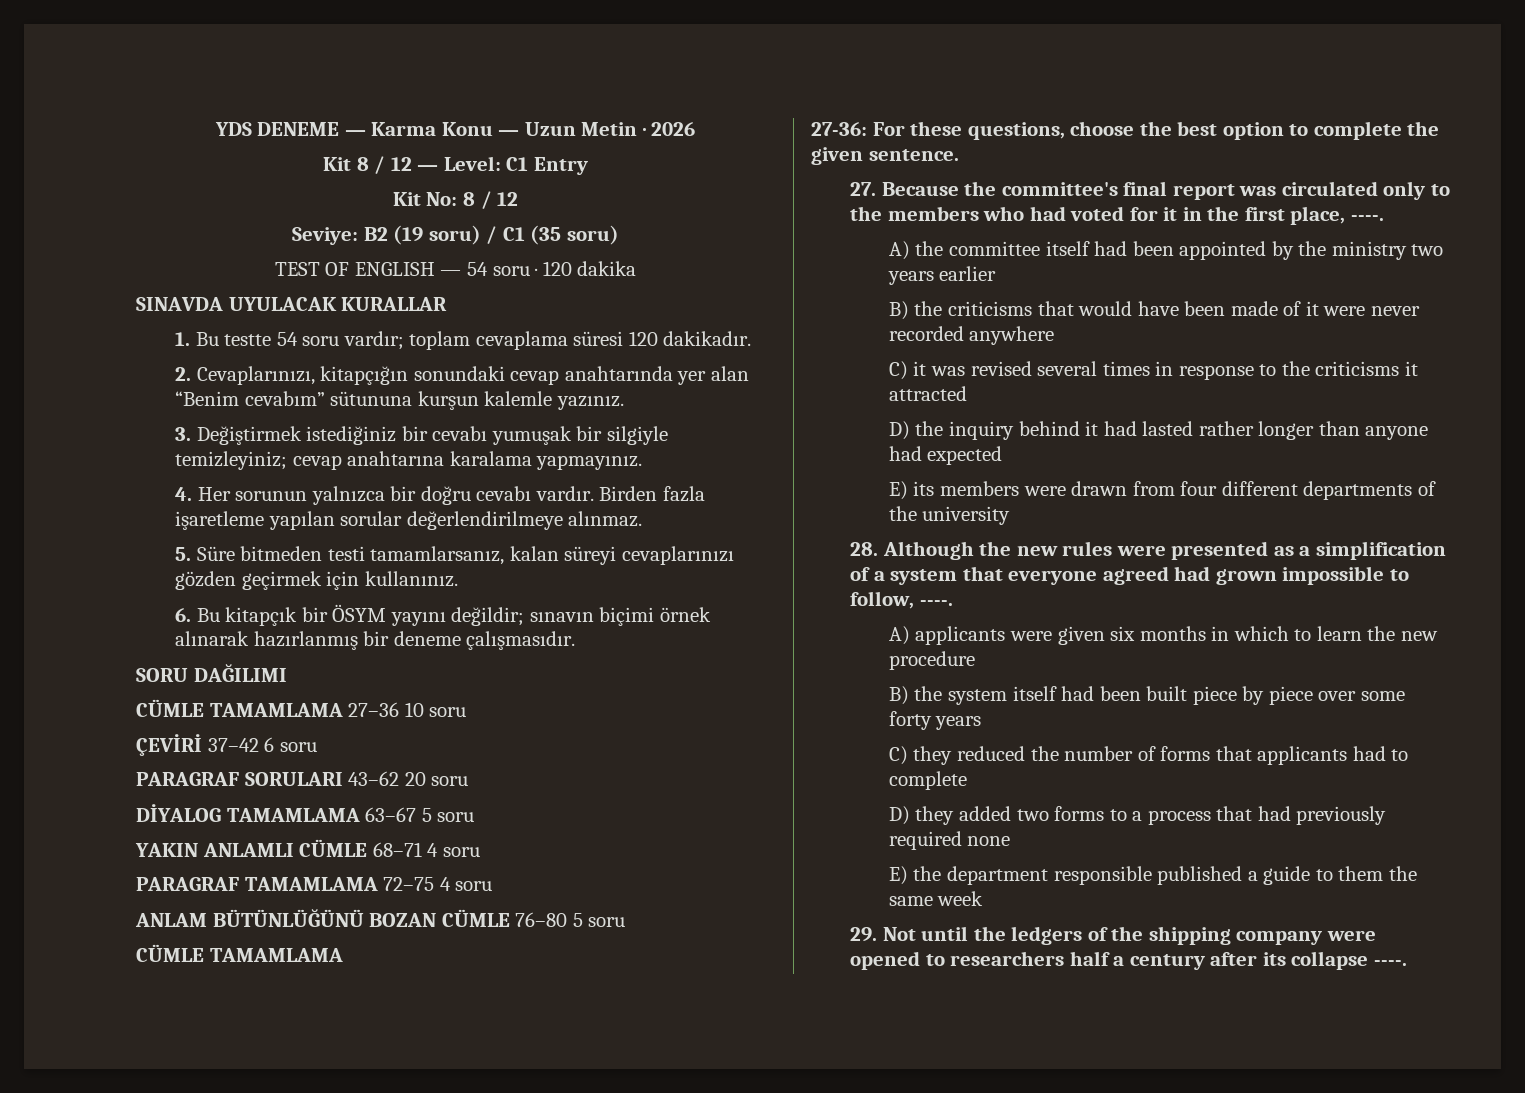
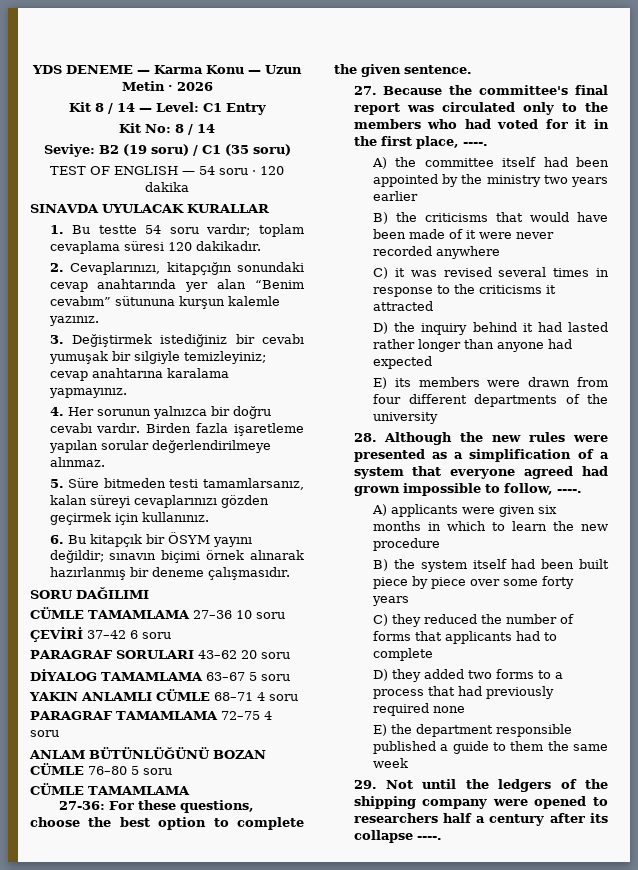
- Kit 8 / 12 — Level: C1 Entry
+ Kit 8 / 14 — Level: C1 Entry
- Kit No: 8 / 12
+ Kit No: 8 / 14

